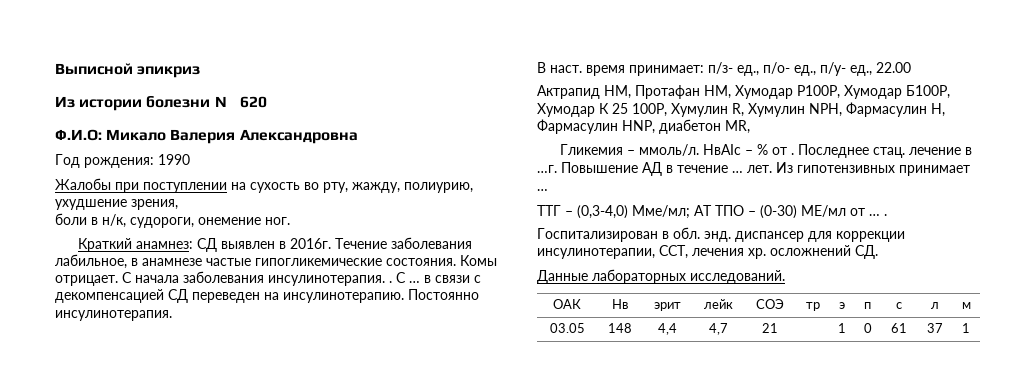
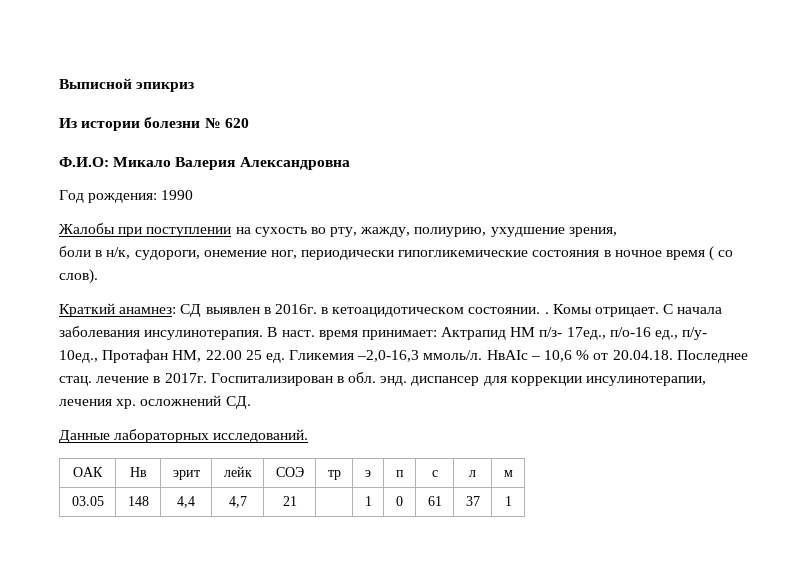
- боли в н/к, судороги, онемение ног.
+ боли в н/к, судороги, онемение ног, периодически гипогликемические состояния в ночное время ( со слов).
- Краткий анамнез: СД выявлен в 2016г. Течение заболевания лабильное, в анамнезе частые гипогликемические состояния.
+ Краткий анамнез: СД выявлен в 2016г. в кетоацидотическом состоянии. .
- С начала заболевания инсулинотерапия. . С … в связи с декомпенсацией СД переведен на инсулинотерапию. Постоянно инсулинотерапия.
- В наст. время принимает: п/з- ед., п/о- ед., п/у- ед., 22.00
- Актрапид НМ, Протафан НМ, Хумодар Р100Р, Хумодар Б100Р, Хумодар К 25 100Р, Хумулин R, Хумулин NРН, Фармасулин Н, Фармасулин НNР, диабетон МR,
- Гликемия – ммоль/л.
+ С начала заболевания инсулинотерапия. В наст. время принимает: Актрапид НМ п/з- 17ед., п/о-16 ед., п/у- 10ед., Протафан НМ, 22.00 25 ед. Гликемия –2,0-16,3 ммоль/л.
- НвАIс – % от . Последнее стац. лечение в …г. Повышение АД в течение … лет. Из гипотензивных принимает …
- ТТГ – (0,3-4,0) Мме/мл; АТ ТПО – (0-30) МЕ/мл от … .
- Госпитализирован в обл. энд. диспансер для коррекции инсулинотерапии, ССТ, лечения хр. осложнений СД.
+ НвАIс – 10,6 % от 20.04.18. Последнее стац. лечение в 2017г. Госпитализирован в обл. энд. диспансер для коррекции инсулинотерапии, лечения хр. осложнений СД.

